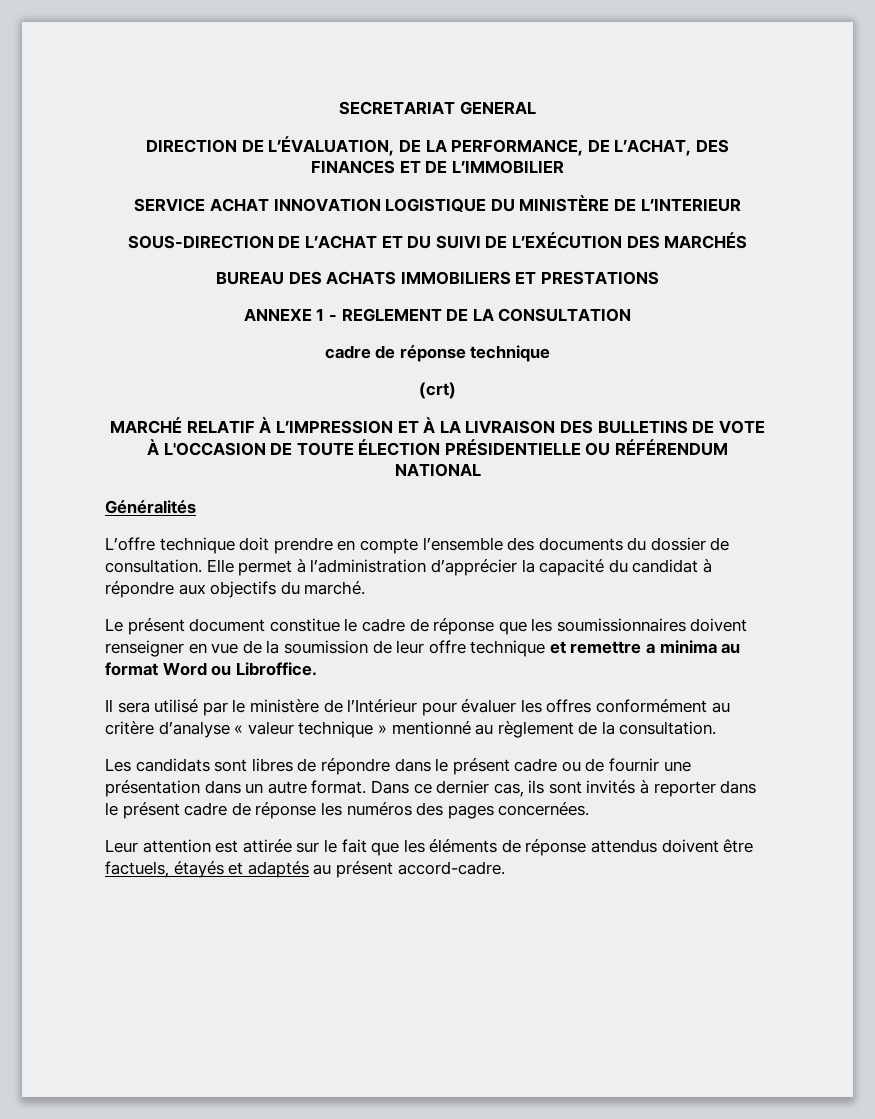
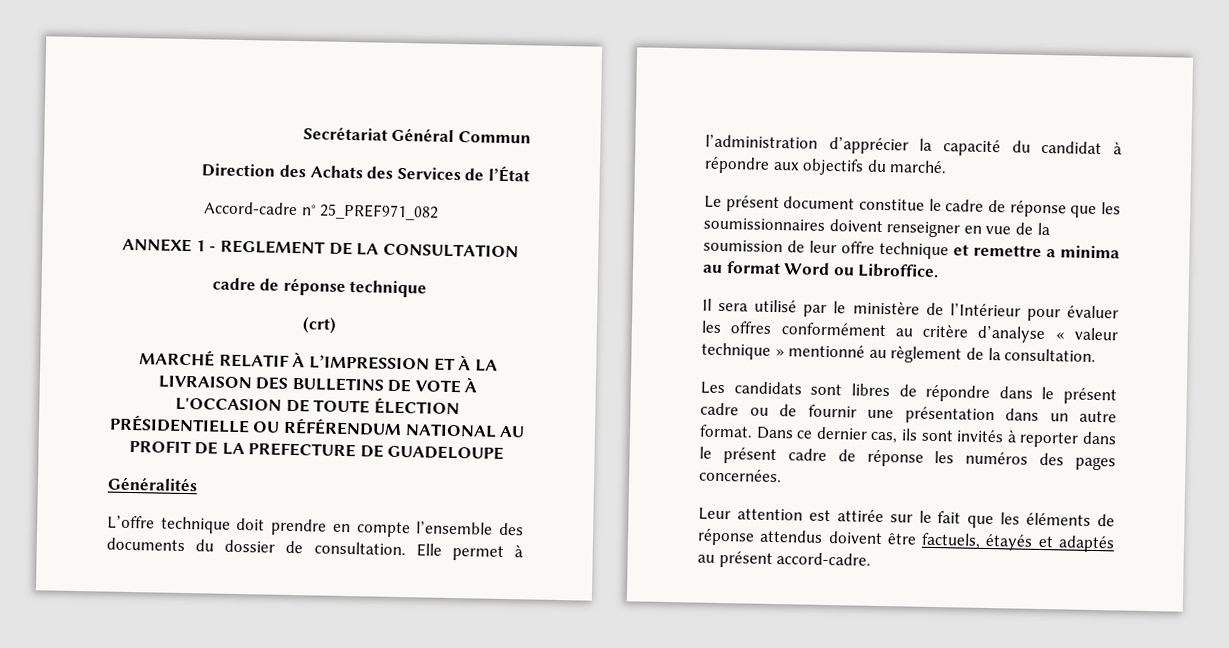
- SECRETARIAT GENERAL
- DIRECTION DE L’ÉVALUATION, DE LA PERFORMANCE, DE L’ACHAT, DES FINANCES ET DE L’IMMOBILIER
- SERVICE ACHAT INNOVATION LOGISTIQUE DU MINISTÈRE DE L’INTERIEUR
- SOUS-DIRECTION DE L’ACHAT ET DU SUIVI DE L’EXÉCUTION DES MARCHÉS
- BUREAU DES ACHATS IMMOBILIERS ET PRESTATIONS
+ Secrétariat Général Commun
+ Direction des Achats des Services de l’État
+ Accord-cadre n° 25_PREF971_082
- MARCHÉ RELATIF À L’IMPRESSION ET À LA LIVRAISON DES BULLETINS DE VOTE À L'OCCASION DE TOUTE ÉLECTION PRÉSIDENTIELLE OU RÉFÉRENDUM NATIONAL
+ MARCHÉ RELATIF À L’IMPRESSION ET À LA LIVRAISON DES BULLETINS DE VOTE À L'OCCASION DE TOUTE ÉLECTION PRÉSIDENTIELLE OU RÉFÉRENDUM NATIONAL AU PROFIT DE LA PREFECTURE DE GUADELOUPE

